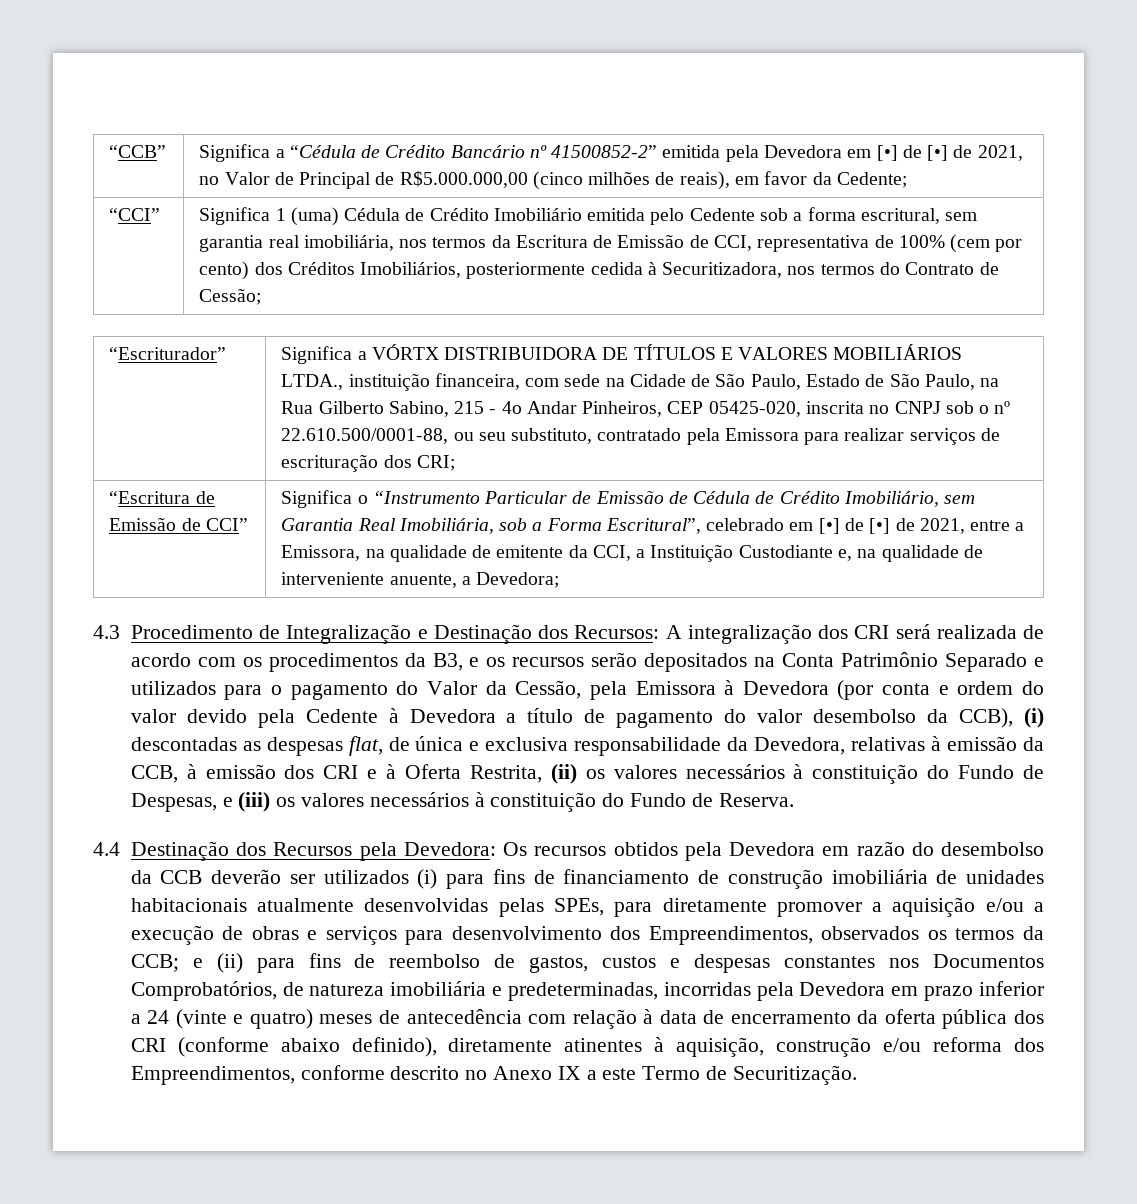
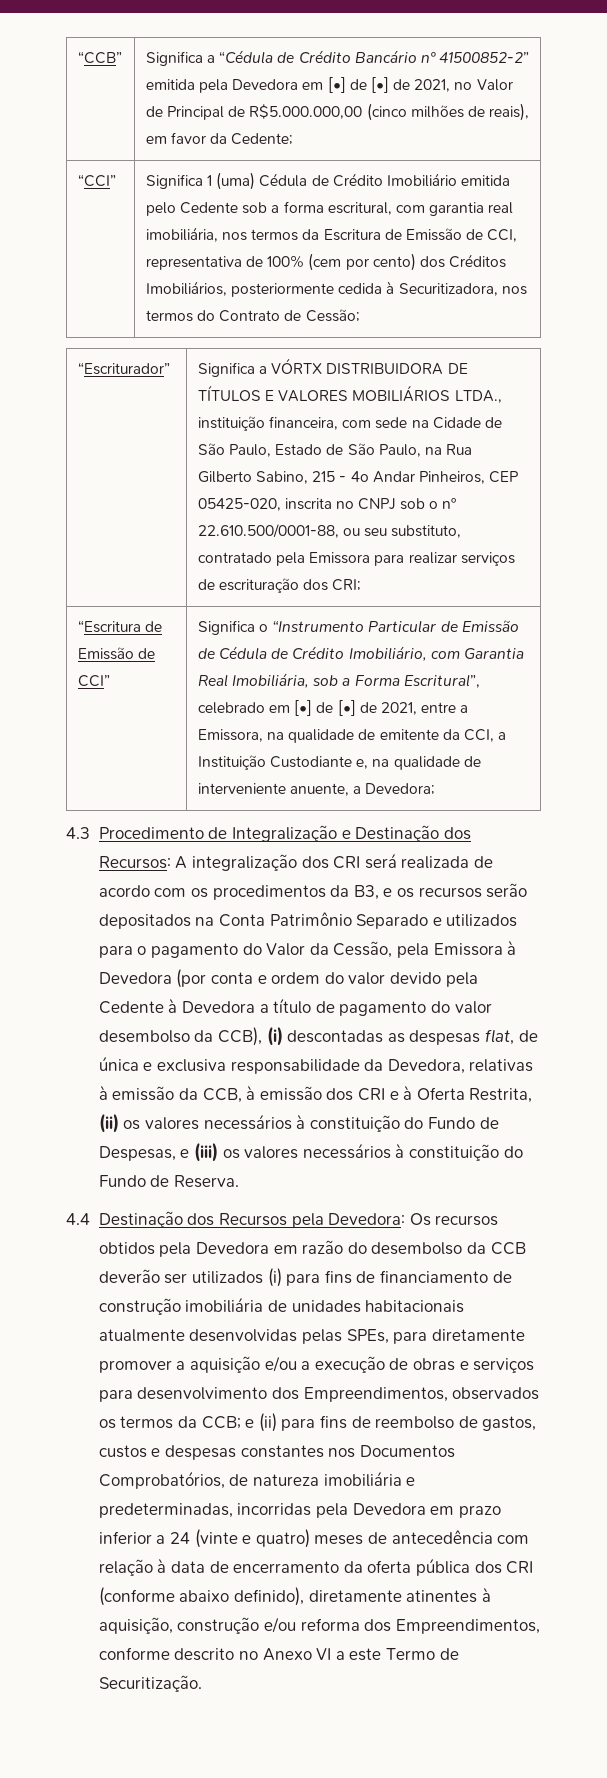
- Significa 1 (uma) Cédula de Crédito Imobiliário emitida pelo Cedente sob a forma escritural, sem garantia real imobiliária, nos termos da Escritura de Emissão de CCI, representativa de 100% (cem por cento) dos Créditos Imobiliários, posteriormente cedida à Securitizadora, nos termos do Contrato de Cessão;
+ Significa 1 (uma) Cédula de Crédito Imobiliário emitida pelo Cedente sob a forma escritural, com garantia real imobiliária, nos termos da Escritura de Emissão de CCI, representativa de 100% (cem por cento) dos Créditos Imobiliários, posteriormente cedida à Securitizadora, nos termos do Contrato de Cessão;
- Significa o “Instrumento Particular de Emissão de Cédula de Crédito Imobiliário, sem Garantia Real Imobiliária, sob a Forma Escritural”, celebrado em [•] de [•] de 2021, entre a Emissora, na qualidade de emitente da CCI, a Instituição Custodiante e, na qualidade de interveniente anuente, a Devedora;
+ Significa o “Instrumento Particular de Emissão de Cédula de Crédito Imobiliário, com Garantia Real Imobiliária, sob a Forma Escritural”, celebrado em [•] de [•] de 2021, entre a Emissora, na qualidade de emitente da CCI, a Instituição Custodiante e, na qualidade de interveniente anuente, a Devedora;
- e (ii) para fins de reembolso de gastos, custos e despesas constantes nos Documentos Comprobatórios, de natureza imobiliária e predeterminadas, incorridas pela Devedora em prazo inferior a 24 (vinte e quatro) meses de antecedência com relação à data de encerramento da oferta pública dos CRI (conforme abaixo definido), diretamente atinentes à aquisição, construção e/ou reforma dos Empreendimentos, conforme descrito no Anexo IX a este Termo de Securitização.
+ e (ii) para fins de reembolso de gastos, custos e despesas constantes nos Documentos Comprobatórios, de natureza imobiliária e predeterminadas, incorridas pela Devedora em prazo inferior a 24 (vinte e quatro) meses de antecedência com relação à data de encerramento da oferta pública dos CRI (conforme abaixo definido), diretamente atinentes à aquisição, construção e/ou reforma dos Empreendimentos, conforme descrito no Anexo VI a este Termo de Securitização.

